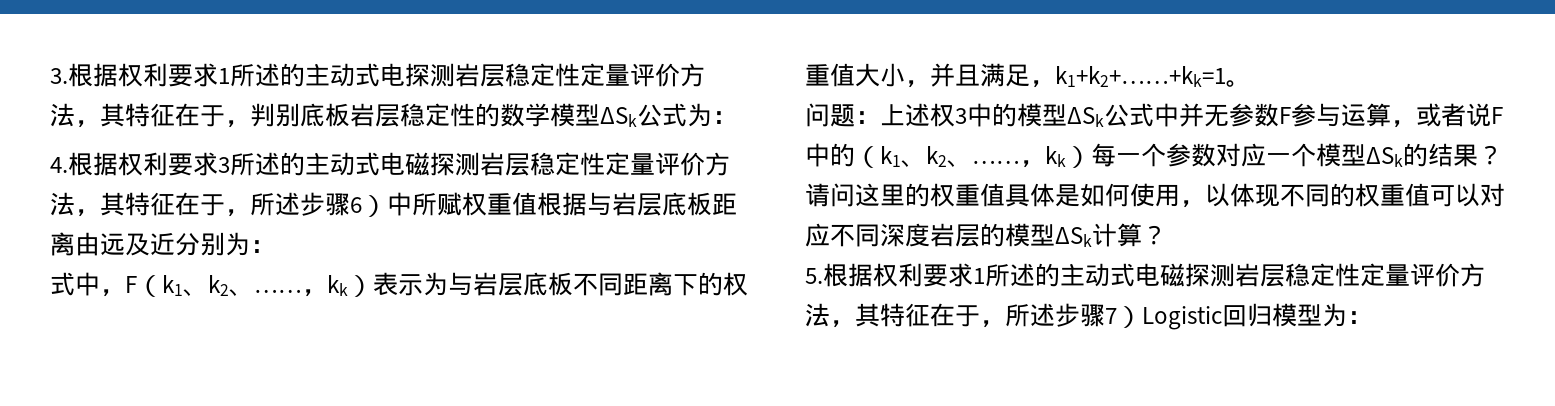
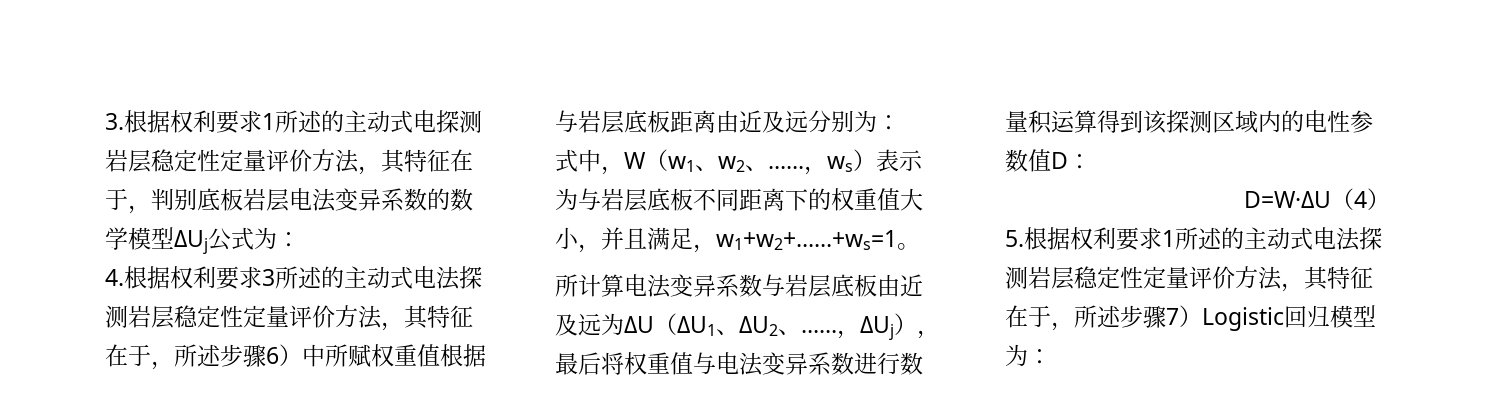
- 3.根据权利要求1所述的主动式电探测岩层稳定性定量评价方法，其特征在于，判别底板岩层稳定性的数学模型ΔSk公式为：
+ 3.根据权利要求1所述的主动式电探测岩层稳定性定量评价方法，其特征在于，判别底板岩层电法变异系数的数学模型ΔUj公式为：
- 4.根据权利要求3所述的主动式电磁探测岩层稳定性定量评价方法，其特征在于，所述步骤6）中所赋权重值根据与岩层底板距离由远及近分别为：
+ 4.根据权利要求3所述的主动式电法探测岩层稳定性定量评价方法，其特征在于，所述步骤6）中所赋权重值根据与岩层底板距离由近及远分别为：
- 式中，F（k1、k2、……，kk）表示为与岩层底板不同距离下的权重值大小，并且满足，k1+k2+……+kk=1。
+ 式中，W（w1、w2、……，ws）表示为与岩层底板不同距离下的权重值大小，并且满足，w1+w2+……+ws=1。
- 问题：上述权3中的模型ΔSk公式中并无参数F参与运算，或者说F中的（k1、k2、……，kk）每一个参数对应一个模型ΔSk的结果？请问这里的权重值具体是如何使用，以体现不同的权重值可以对应不同深度岩层的模型ΔSk计算？
+ 所计算电法变异系数与岩层底板由近及远为ΔU（ΔU1、ΔU2、……，ΔUj），最后将权重值与电法变异系数进行数量积运算得到该探测区域内的电性参数值D：
+ D=W·ΔU（4）
- 5.根据权利要求1所述的主动式电磁探测岩层稳定性定量评价方法，其特征在于，所述步骤7）Logistic回归模型为：
+ 5.根据权利要求1所述的主动式电法探测岩层稳定性定量评价方法，其特征在于，所述步骤7）Logistic回归模型为：

